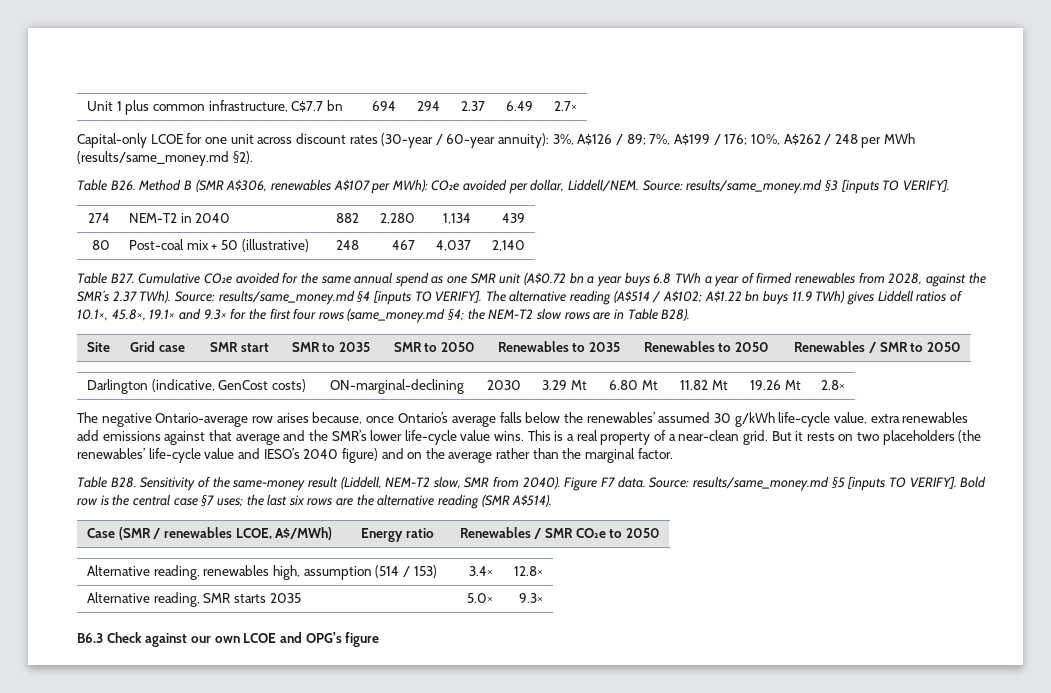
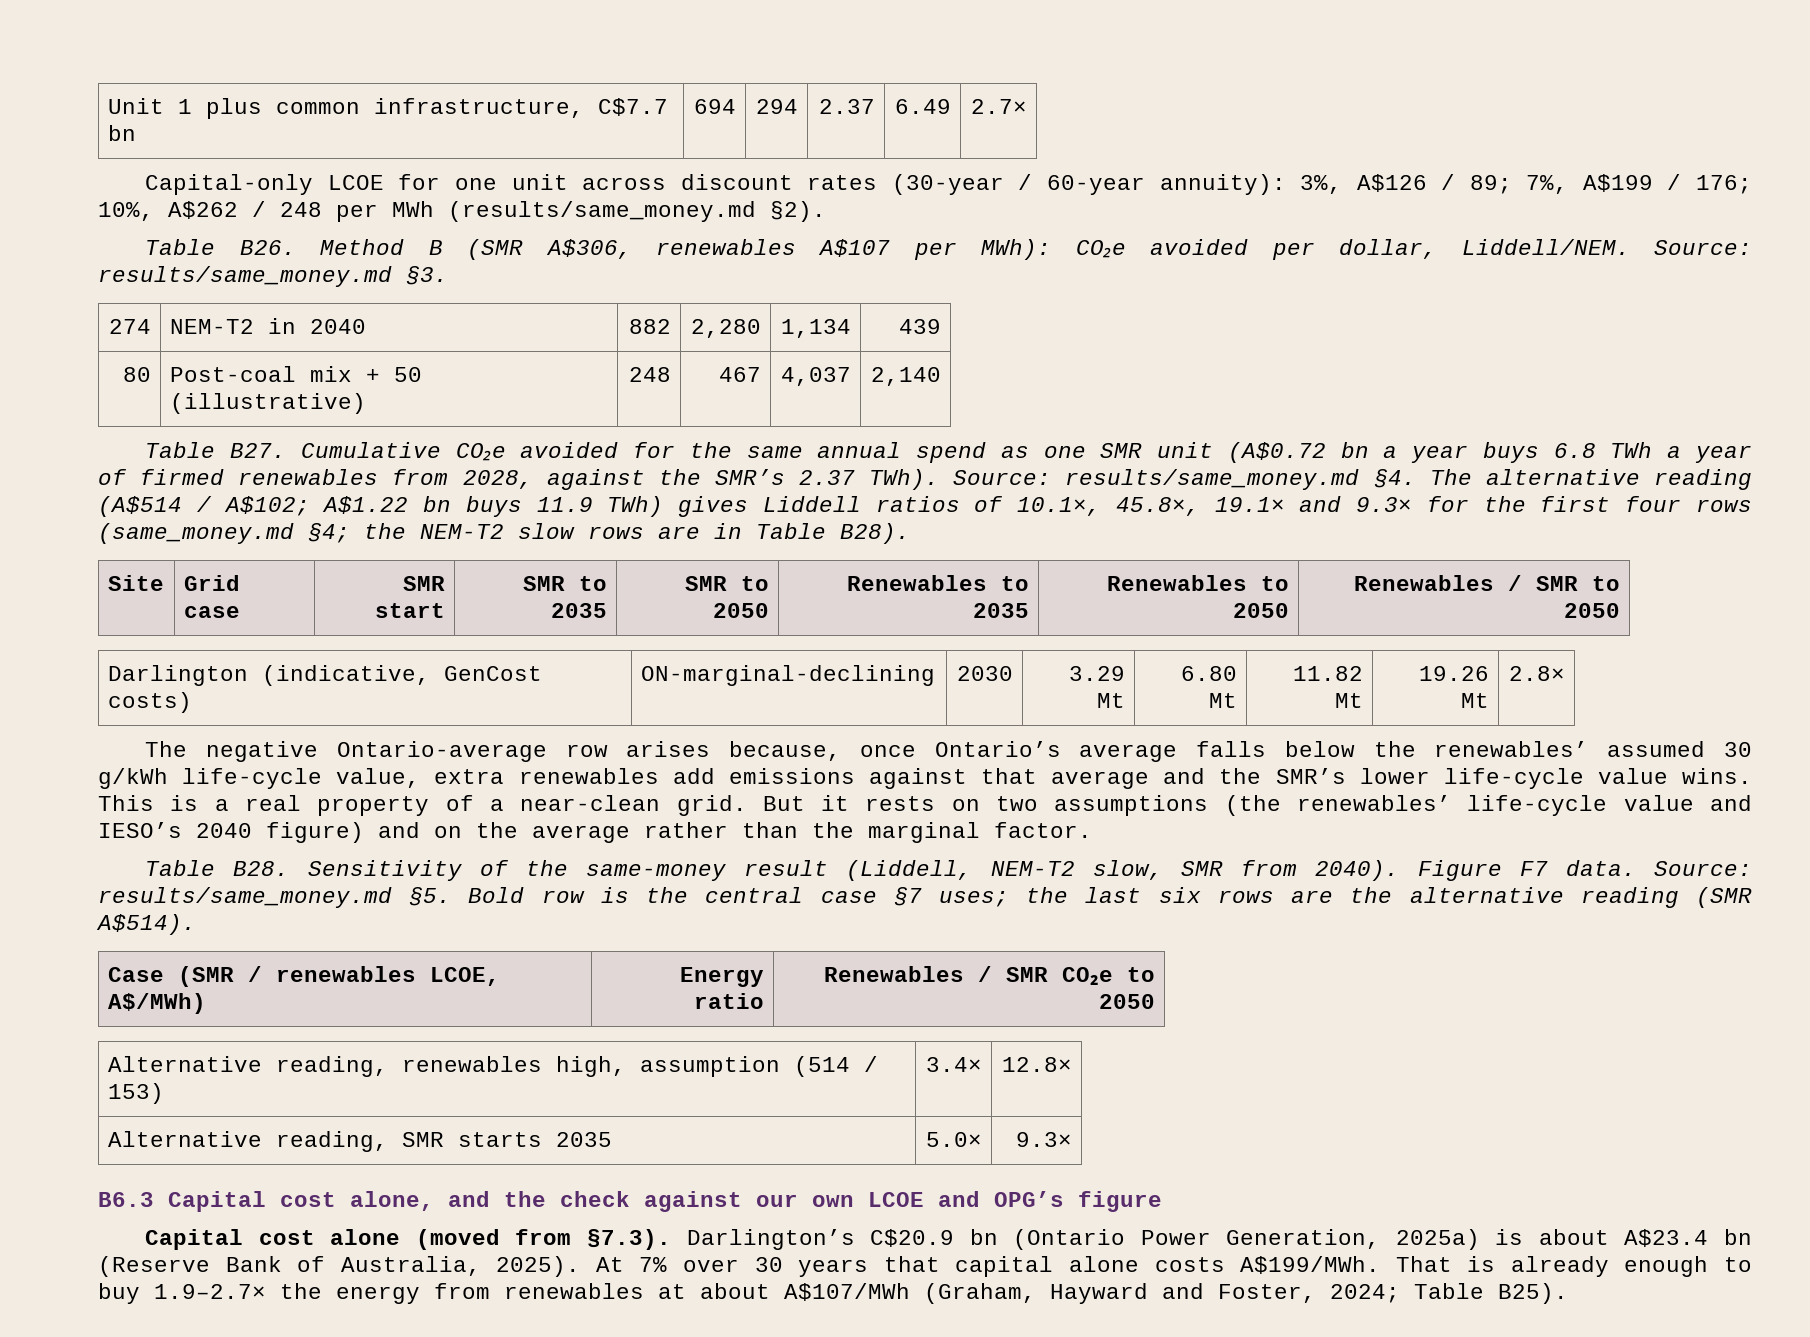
- Source: results/same_money.md §3 [inputs TO VERIFY].
+ Source: results/same_money.md §3.
- Source: results/same_money.md §4 [inputs TO VERIFY].
+ Source: results/same_money.md §4.
- But it rests on two placeholders (the renewables’ life-cycle value and IESO’s 2040 figure) and on the average rather than the marginal factor.
+ But it rests on two assumptions (the renewables’ life-cycle value and IESO’s 2040 figure) and on the average rather than the marginal factor.
- Source: results/same_money.md §5 [inputs TO VERIFY].
+ Source: results/same_money.md §5.
- B6.3 Check against our own LCOE and OPG’s figure
+ B6.3 Capital cost alone, and the check against our own LCOE and OPG’s figure
+ Capital cost alone (moved from §7.3). Darlington’s C$20.9 bn (Ontario Power Generation, 2025a) is about A$23.4 bn (Reserve Bank of Australia, 2025). At 7% over 30 years that capital alone costs A$199/MWh. That is already enough to buy 1.9–2.7× the energy from renewables at about A$107/MWh (Graham, Hayward and Foster, 2024; Table B25).

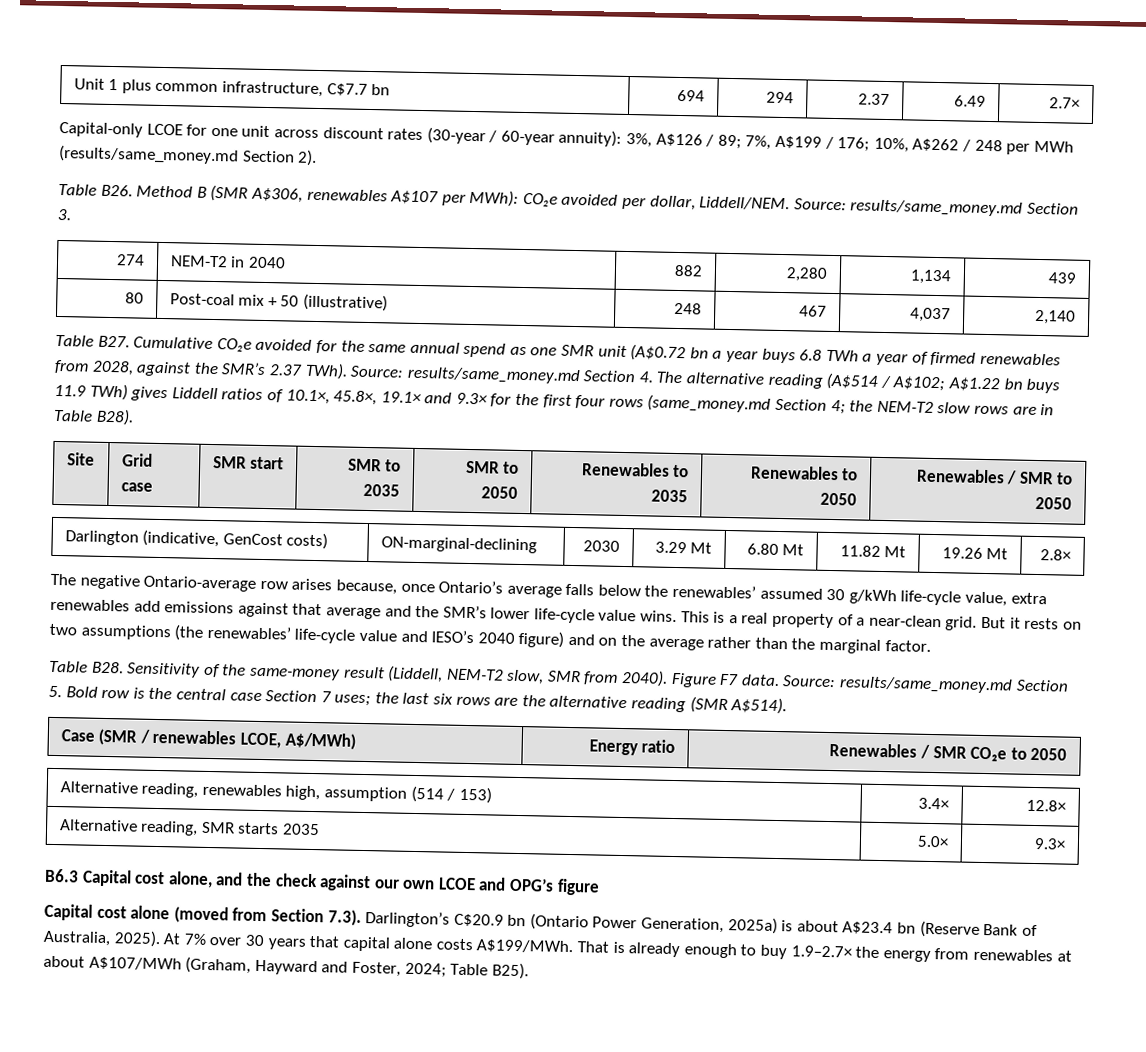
- Capital-only LCOE for one unit across discount rates (30-year / 60-year annuity): 3%, A$126 / 89; 7%, A$199 / 176; 10%, A$262 / 248 per MWh (results/same_money.md §2).
+ Capital-only LCOE for one unit across discount rates (30-year / 60-year annuity): 3%, A$126 / 89; 7%, A$199 / 176; 10%, A$262 / 248 per MWh (results/same_money.md Section 2).
- Source: results/same_money.md §3.
+ Source: results/same_money.md Section 3.
- Source: results/same_money.md §4. The alternative reading (A$514 / A$102; A$1.22 bn buys 11.9 TWh) gives Liddell ratios of 10.1×, 45.8×, 19.1× and 9.3× for the first four rows (same_money.md §4; the NEM-T2 slow rows are in Table B28).
+ Source: results/same_money.md Section 4. The alternative reading (A$514 / A$102; A$1.22 bn buys 11.9 TWh) gives Liddell ratios of 10.1×, 45.8×, 19.1× and 9.3× for the first four rows (same_money.md Section 4; the NEM-T2 slow rows are in Table B28).
- Source: results/same_money.md §5. Bold row is the central case §7 uses; the last six rows are the alternative reading (SMR A$514).
+ Source: results/same_money.md Section 5. Bold row is the central case Section 7 uses; the last six rows are the alternative reading (SMR A$514).
- Capital cost alone (moved from §7.3). Darlington’s C$20.9 bn (Ontario Power Generation, 2025a) is about A$23.4 bn (Reserve Bank of Australia, 2025).
+ Capital cost alone (moved from Section 7.3). Darlington’s C$20.9 bn (Ontario Power Generation, 2025a) is about A$23.4 bn (Reserve Bank of Australia, 2025).

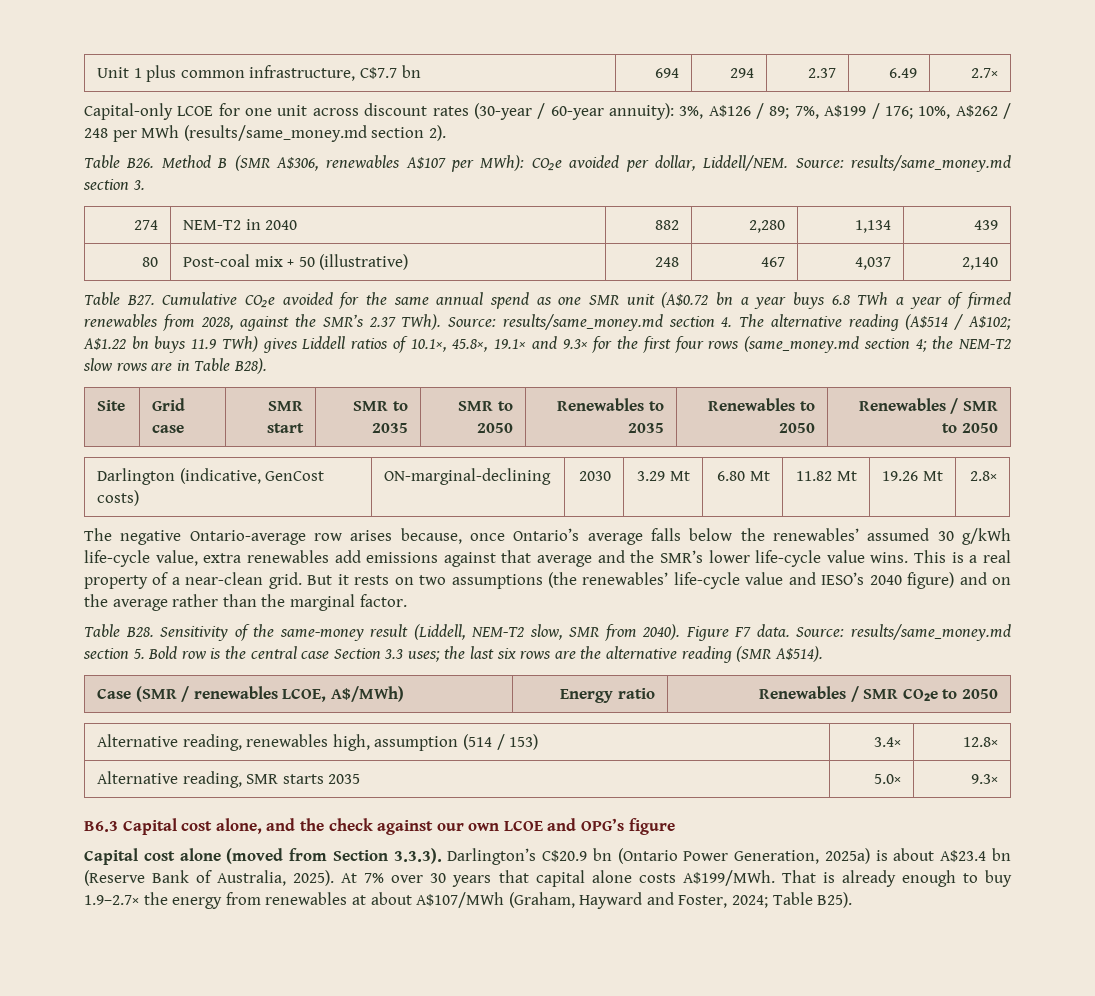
- Capital-only LCOE for one unit across discount rates (30-year / 60-year annuity): 3%, A$126 / 89; 7%, A$199 / 176; 10%, A$262 / 248 per MWh (results/same_money.md Section 2).
+ Capital-only LCOE for one unit across discount rates (30-year / 60-year annuity): 3%, A$126 / 89; 7%, A$199 / 176; 10%, A$262 / 248 per MWh (results/same_money.md section 2).
- Source: results/same_money.md Section 3.
+ Source: results/same_money.md section 3.
- Source: results/same_money.md Section 4. The alternative reading (A$514 / A$102; A$1.22 bn buys 11.9 TWh) gives Liddell ratios of 10.1×, 45.8×, 19.1× and 9.3× for the first four rows (same_money.md Section 4; the NEM-T2 slow rows are in Table B28).
+ Source: results/same_money.md section 4. The alternative reading (A$514 / A$102; A$1.22 bn buys 11.9 TWh) gives Liddell ratios of 10.1×, 45.8×, 19.1× and 9.3× for the first four rows (same_money.md section 4; the NEM-T2 slow rows are in Table B28).
- Source: results/same_money.md Section 5. Bold row is the central case Section 7 uses; the last six rows are the alternative reading (SMR A$514).
+ Source: results/same_money.md section 5. Bold row is the central case Section 3.3 uses; the last six rows are the alternative reading (SMR A$514).
- Capital cost alone (moved from Section 7.3). Darlington’s C$20.9 bn (Ontario Power Generation, 2025a) is about A$23.4 bn (Reserve Bank of Australia, 2025).
+ Capital cost alone (moved from Section 3.3.3). Darlington’s C$20.9 bn (Ontario Power Generation, 2025a) is about A$23.4 bn (Reserve Bank of Australia, 2025).

